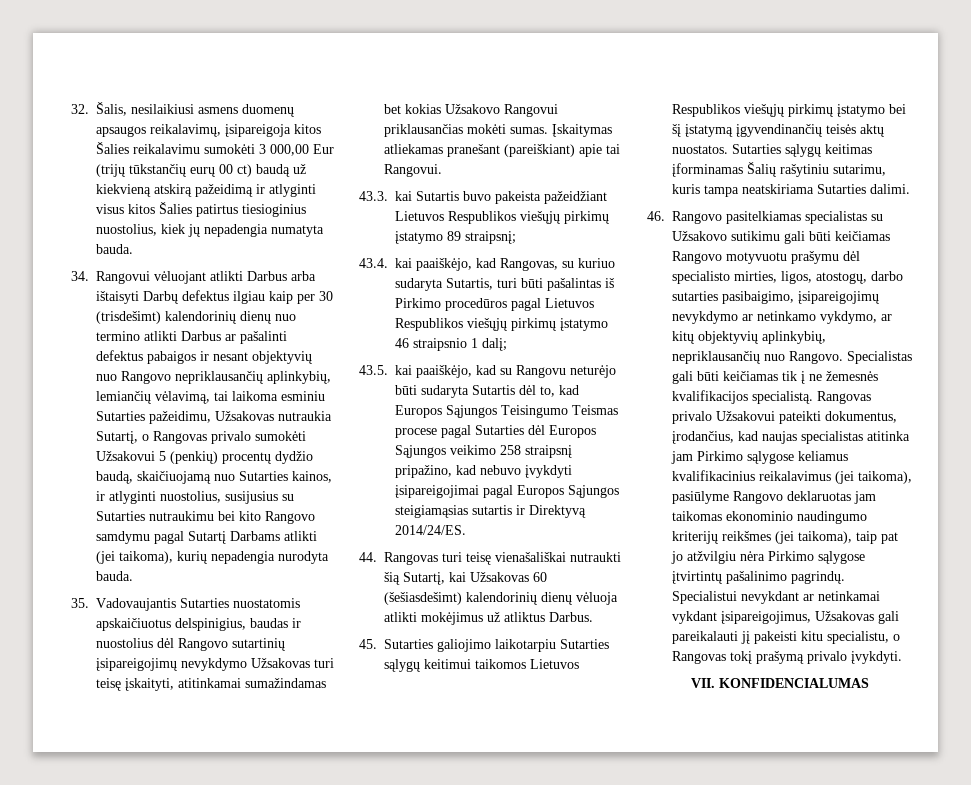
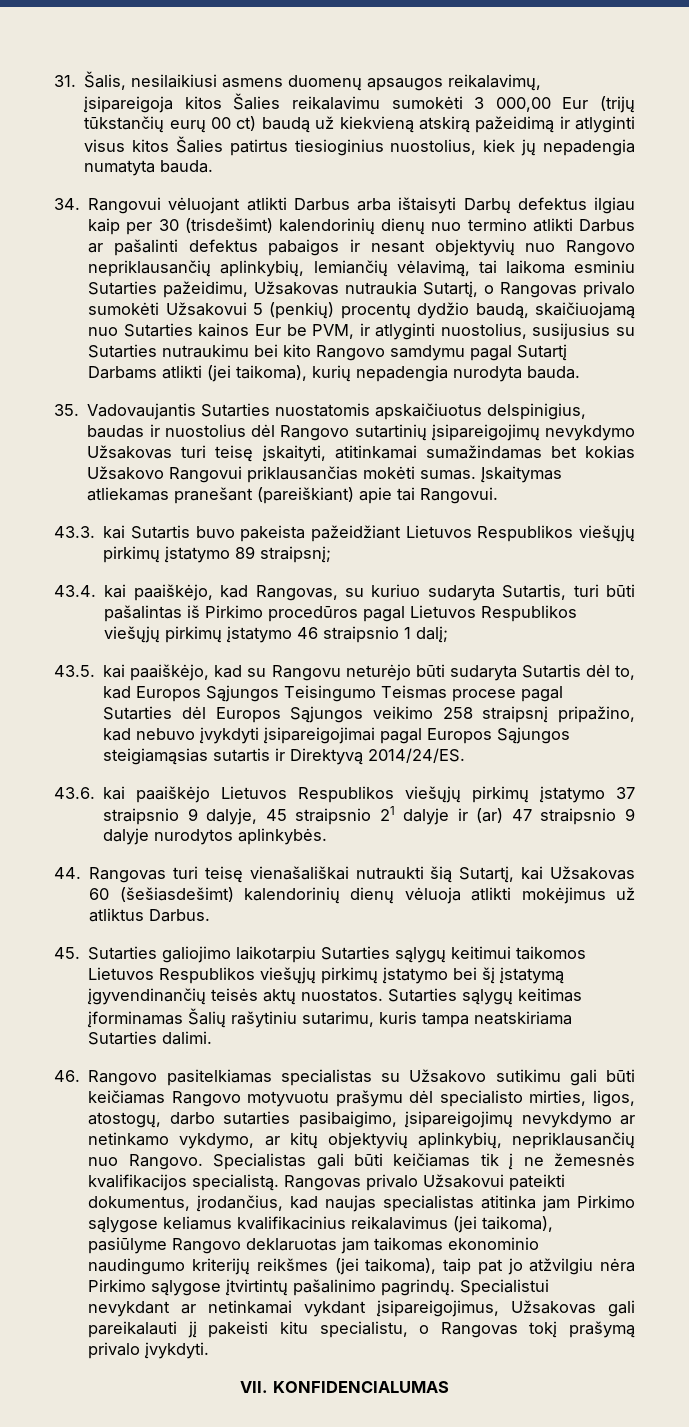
- 32. Šalis, nesilaikiusi asmens duomenų apsaugos reikalavimų, įsipareigoja kitos Šalies reikalavimu sumokėti 3 000,00 Eur (trijų tūkstančių eurų 00 ct) baudą už kiekvieną atskirą pažeidimą ir atlyginti visus kitos Šalies patirtus tiesioginius nuostolius, kiek jų nepadengia numatyta bauda.
+ 31. Šalis, nesilaikiusi asmens duomenų apsaugos reikalavimų, įsipareigoja kitos Šalies reikalavimu sumokėti 3 000,00 Eur (trijų tūkstančių eurų 00 ct) baudą už kiekvieną atskirą pažeidimą ir atlyginti visus kitos Šalies patirtus tiesioginius nuostolius, kiek jų nepadengia numatyta bauda.
- 34. Rangovui vėluojant atlikti Darbus arba ištaisyti Darbų defektus ilgiau kaip per 30 (trisdešimt) kalendorinių dienų nuo termino atlikti Darbus ar pašalinti defektus pabaigos ir nesant objektyvių nuo Rangovo nepriklausančių aplinkybių, lemiančių vėlavimą, tai laikoma esminiu Sutarties pažeidimu, Užsakovas nutraukia Sutartį, o Rangovas privalo sumokėti Užsakovui 5 (penkių) procentų dydžio baudą, skaičiuojamą nuo Sutarties kainos, ir atlyginti nuostolius, susijusius su Sutarties nutraukimu bei kito Rangovo samdymu pagal Sutartį Darbams atlikti (jei taikoma), kurių nepadengia nurodyta bauda.
+ 34. Rangovui vėluojant atlikti Darbus arba ištaisyti Darbų defektus ilgiau kaip per 30 (trisdešimt) kalendorinių dienų nuo termino atlikti Darbus ar pašalinti defektus pabaigos ir nesant objektyvių nuo Rangovo nepriklausančių aplinkybių, lemiančių vėlavimą, tai laikoma esminiu Sutarties pažeidimu, Užsakovas nutraukia Sutartį, o Rangovas privalo sumokėti Užsakovui 5 (penkių) procentų dydžio baudą, skaičiuojamą nuo Sutarties kainos Eur be PVM, ir atlyginti nuostolius, susijusius su Sutarties nutraukimu bei kito Rangovo samdymu pagal Sutartį Darbams atlikti (jei taikoma), kurių nepadengia nurodyta bauda.
+ 43.6. kai paaiškėjo Lietuvos Respublikos viešųjų pirkimų įstatymo 37 straipsnio 9 dalyje, 45 straipsnio 21 dalyje ir (ar) 47 straipsnio 9 dalyje nurodytos aplinkybės.

